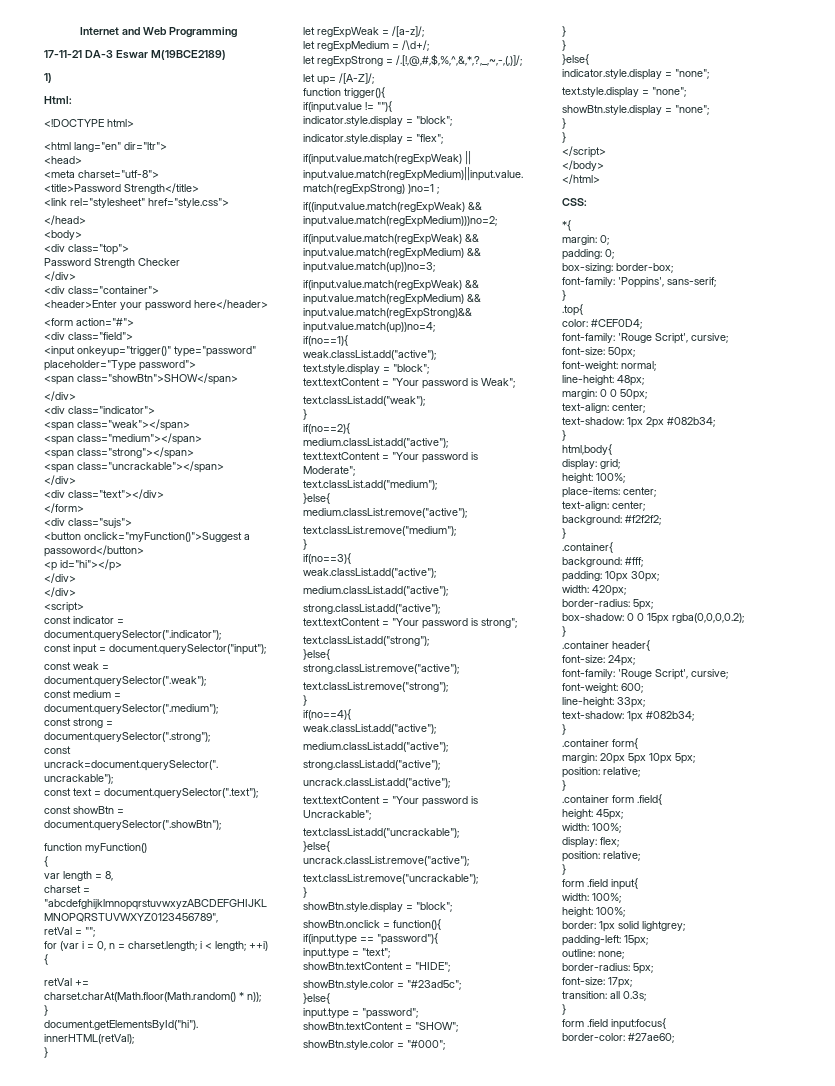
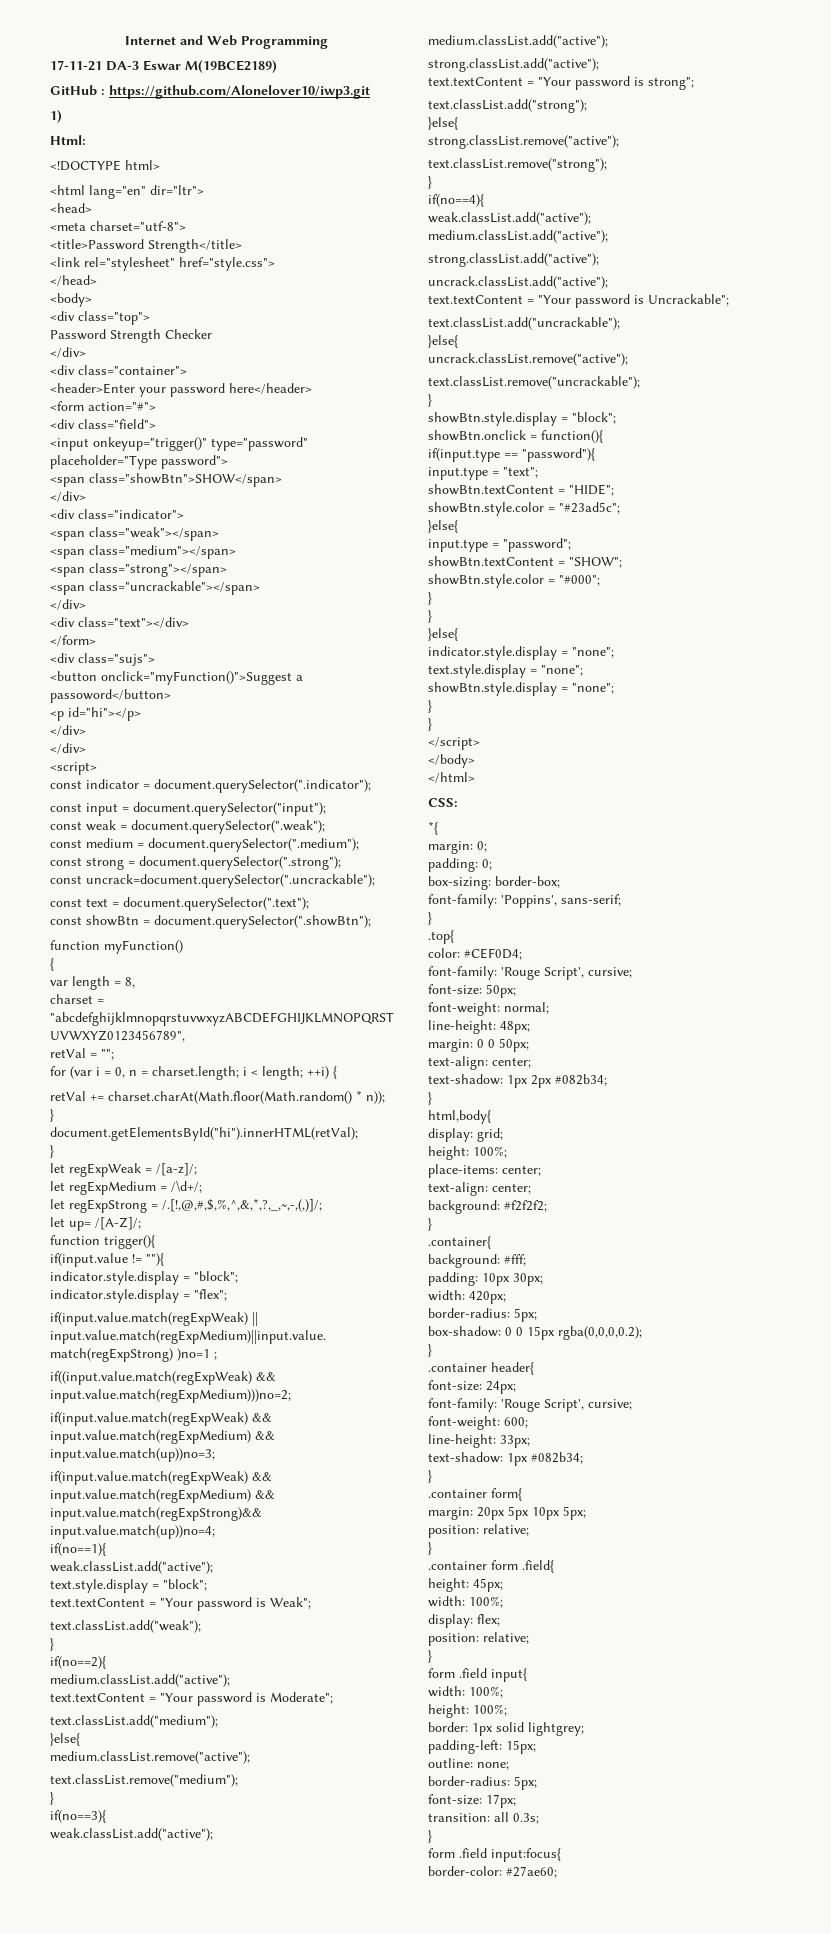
+ GitHub : https://github.com/Alonelover10/iwp3.git

